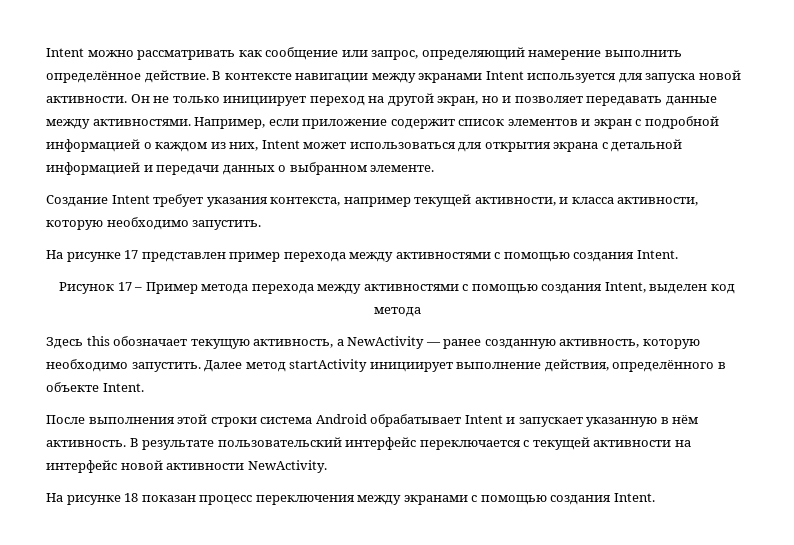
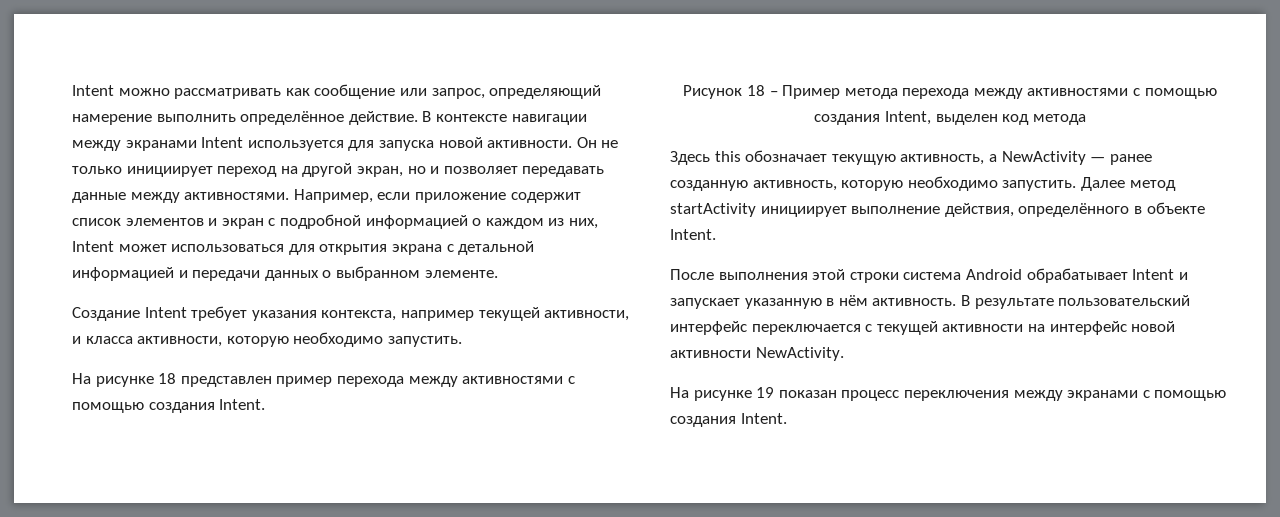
- На рисунке 17 представлен пример перехода между активностями с помощью создания Intent.
+ На рисунке 18 представлен пример перехода между активностями с помощью создания Intent.
- Рисунок 17 – Пример метода перехода между активностями с помощью создания Intent, выделен код метода
+ Рисунок 18 – Пример метода перехода между активностями с помощью создания Intent, выделен код метода
- На рисунке 18 показан процесс переключения между экранами с помощью создания Intent.
+ На рисунке 19 показан процесс переключения между экранами с помощью создания Intent.

